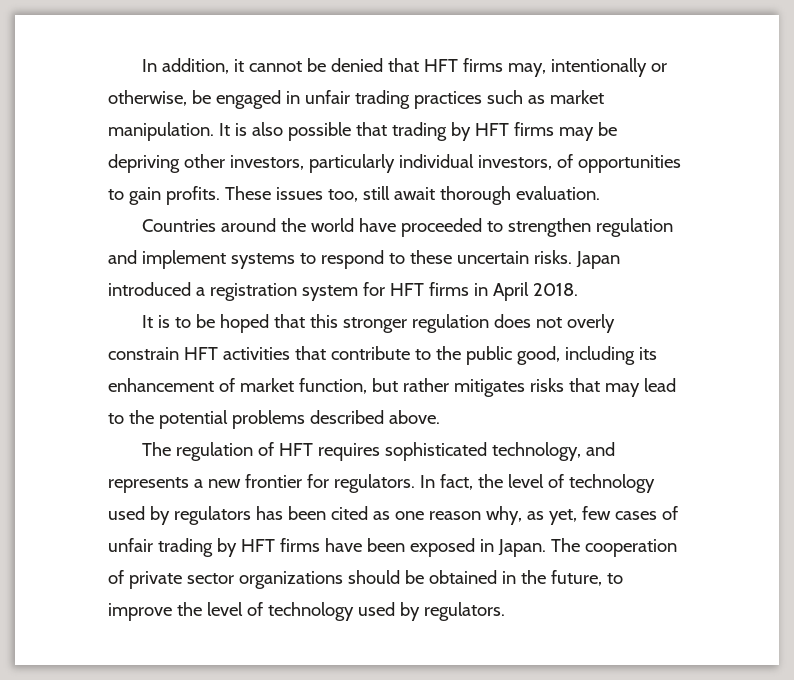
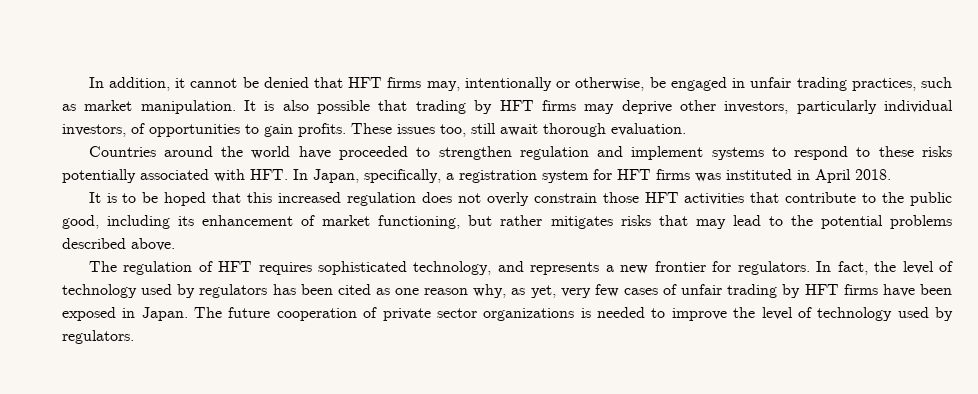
- In addition, it cannot be denied that HFT firms may, intentionally or otherwise, be engaged in unfair trading practices such as market manipulation.
+ In addition, it cannot be denied that HFT firms may, intentionally or otherwise, be engaged in unfair trading practices, such as market manipulation.
- It is also possible that trading by HFT firms may be depriving other investors, particularly individual investors, of opportunities to gain profits.
+ It is also possible that trading by HFT firms may deprive other investors, particularly individual investors, of opportunities to gain profits.
- Countries around the world have proceeded to strengthen regulation and implement systems to respond to these uncertain risks. Japan introduced a registration system for HFT firms in April 2018.
+ Countries around the world have proceeded to strengthen regulation and implement systems to respond to these risks potentially associated with HFT. In Japan, specifically, a registration system for HFT firms was instituted in April 2018.
- It is to be hoped that this stronger regulation does not overly constrain HFT activities that contribute to the public good, including its enhancement of market function, but rather mitigates risks that may lead to the potential problems described above.
+ It is to be hoped that this increased regulation does not overly constrain those HFT activities that contribute to the public good, including its enhancement of market functioning, but rather mitigates risks that may lead to the potential problems described above.
- In fact, the level of technology used by regulators has been cited as one reason why, as yet, few cases of unfair trading by HFT firms have been exposed in Japan.
+ In fact, the level of technology used by regulators has been cited as one reason why, as yet, very few cases of unfair trading by HFT firms have been exposed in Japan.
- The cooperation of private sector organizations should be obtained in the future, to improve the level of technology used by regulators.
+ The future cooperation of private sector organizations is needed to improve the level of technology used by regulators.

